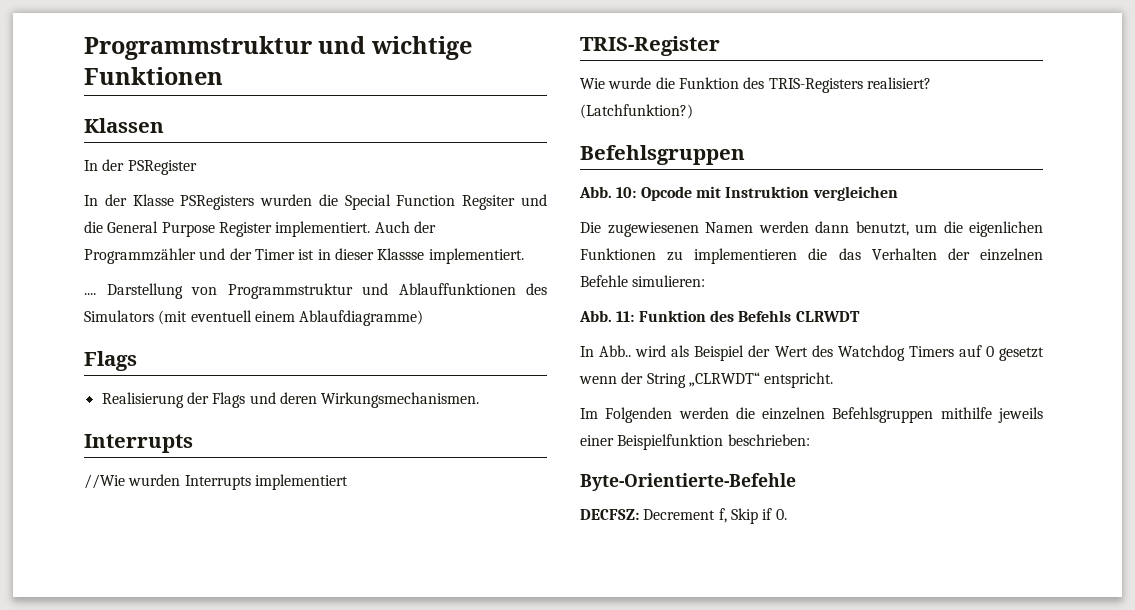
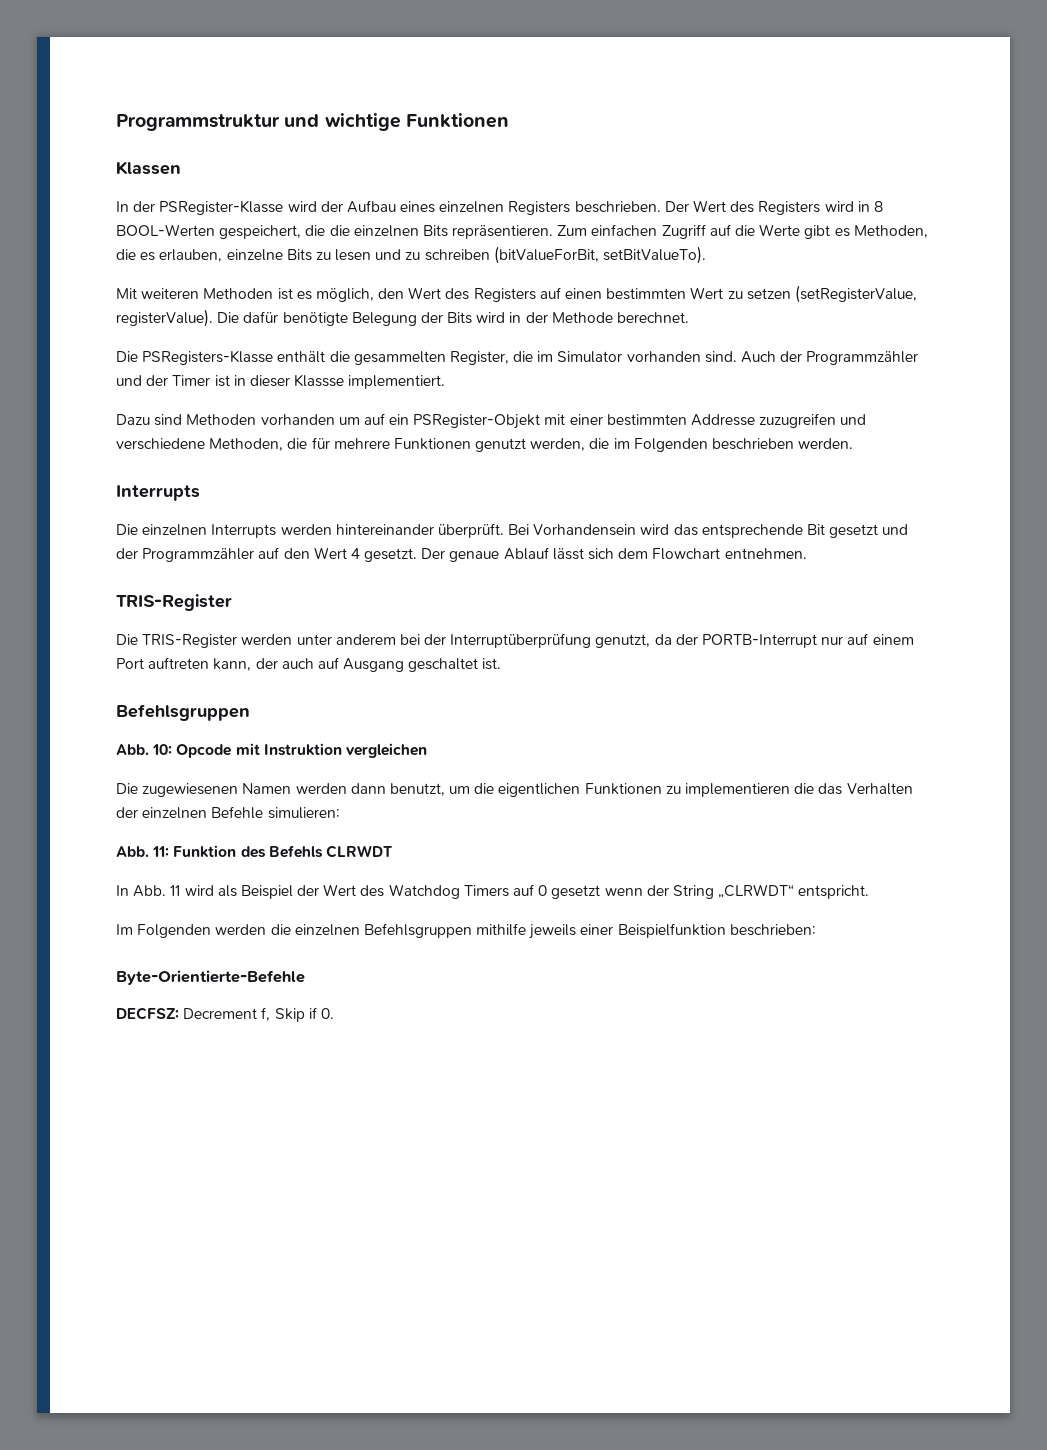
- In der PSRegister
- In der Klasse PSRegisters wurden die Special Function Regsiter und die General Purpose Register implementiert.
+ In der PSRegister-Klasse wird der Aufbau eines einzelnen Registers beschrieben. Der Wert des Registers wird in 8 BOOL-Werten gespeichert, die die einzelnen Bits repräsentieren. Zum einfachen Zugriff auf die Werte gibt es Methoden, die es erlauben, einzelne Bits zu lesen und zu schreiben (bitValueForBit, setBitValueTo).
+ Mit weiteren Methoden ist es möglich, den Wert des Registers auf einen bestimmten Wert zu setzen (setRegisterValue, registerValue). Die dafür benötigte Belegung der Bits wird in der Methode berechnet.
+ Die PSRegisters-Klasse enthält die gesammelten Register, die im Simulator vorhanden sind.
- .... Darstellung von Programmstruktur und Ablauffunktionen des Simulators (mit eventuell einem Ablaufdiagramme)
- Flags
- Realisierung der Flags und deren Wirkungsmechanismen.
+ Dazu sind Methoden vorhanden um auf ein PSRegister-Objekt mit einer bestimmten Addresse zuzugreifen und verschiedene Methoden, die für mehrere Funktionen genutzt werden, die im Folgenden beschrieben werden.
  Interrupts
- //Wie wurden Interrupts implementiert
+ Die einzelnen Interrupts werden hintereinander überprüft. Bei Vorhandensein wird das entsprechende Bit gesetzt und der Programmzähler auf den Wert 4 gesetzt. Der genaue Ablauf lässt sich dem Flowchart entnehmen.
  TRIS-Register
- Wie wurde die Funktion des TRIS-Registers realisiert? (Latchfunktion?)
+ Die TRIS-Register werden unter anderem bei der Interruptüberprüfung genutzt, da der PORTB-Interrupt nur auf einem Port auftreten kann, der auch auf Ausgang geschaltet ist.
- Die zugewiesenen Namen werden dann benutzt, um die eigenlichen Funktionen zu implementieren die das Verhalten der einzelnen Befehle simulieren:
+ Die zugewiesenen Namen werden dann benutzt, um die eigentlichen Funktionen zu implementieren die das Verhalten der einzelnen Befehle simulieren:
- In Abb.. wird als Beispiel der Wert des Watchdog Timers auf 0 gesetzt wenn der String „CLRWDT“ entspricht.
+ In Abb. 11 wird als Beispiel der Wert des Watchdog Timers auf 0 gesetzt wenn der String „CLRWDT“ entspricht.

